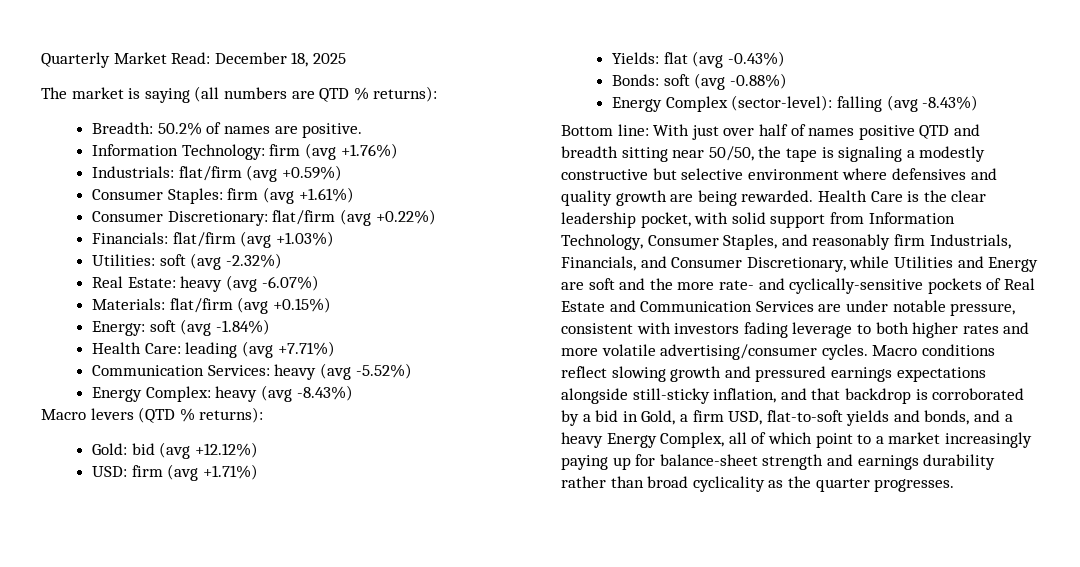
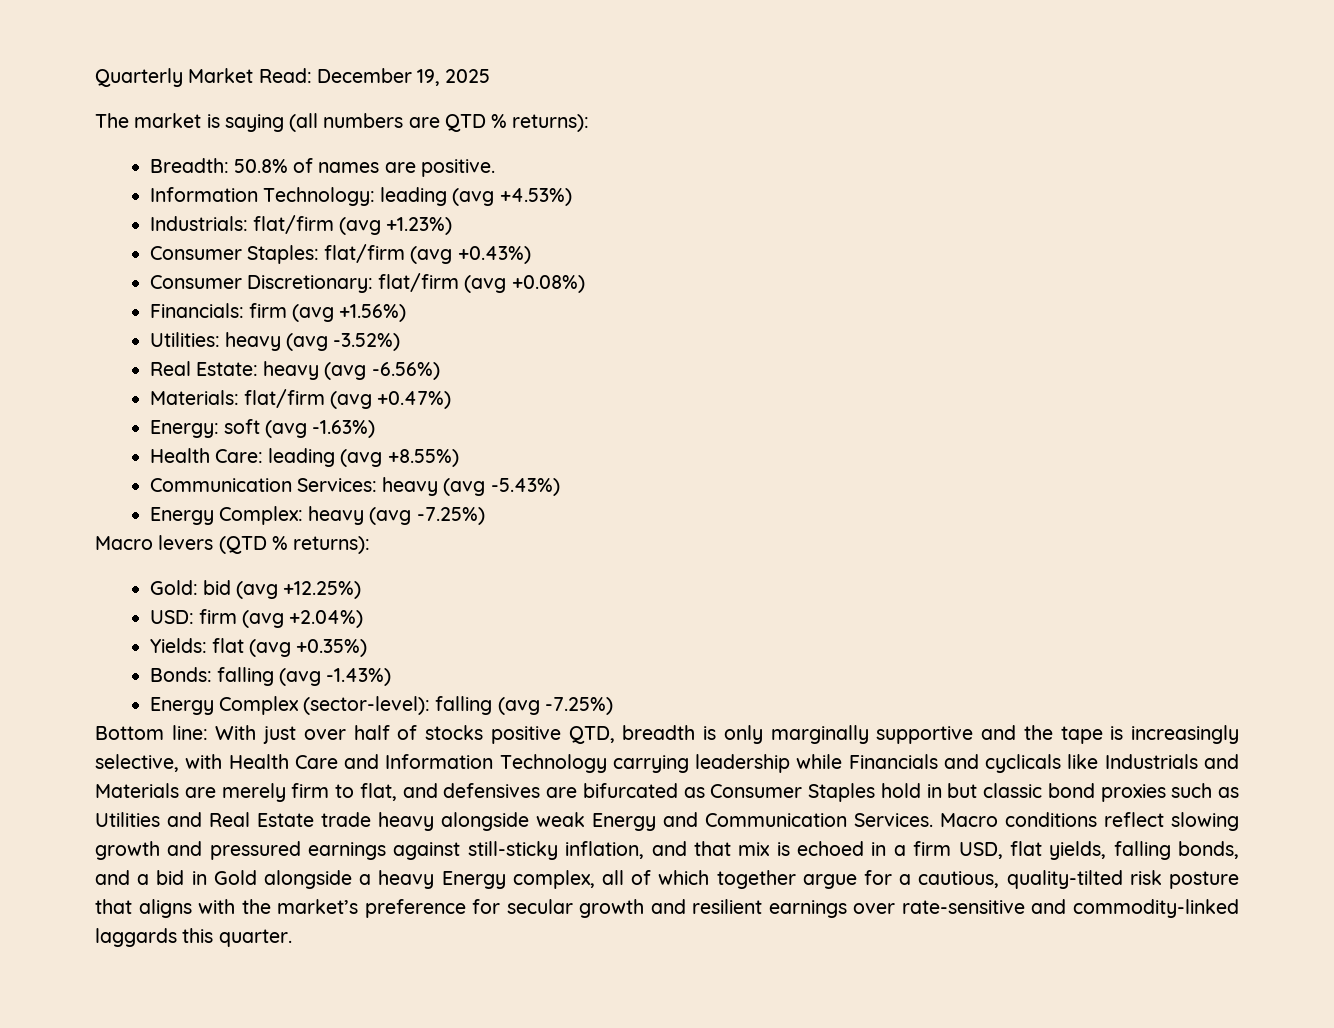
- Quarterly Market Read: December 18, 2025
+ Quarterly Market Read: December 19, 2025
- Breadth: 50.2% of names are positive.
+ Breadth: 50.8% of names are positive.
- Information Technology: firm (avg +1.76%)
+ Information Technology: leading (avg +4.53%)
- Industrials: flat/firm (avg +0.59%)
+ Industrials: flat/firm (avg +1.23%)
- Consumer Staples: firm (avg +1.61%)
+ Consumer Staples: flat/firm (avg +0.43%)
- Consumer Discretionary: flat/firm (avg +0.22%)
+ Consumer Discretionary: flat/firm (avg +0.08%)
- Financials: flat/firm (avg +1.03%)
- Utilities: soft (avg -2.32%)
+ Financials: firm (avg +1.56%)
+ Utilities: heavy (avg -3.52%)
- Real Estate: heavy (avg -6.07%)
+ Real Estate: heavy (avg -6.56%)
- Materials: flat/firm (avg +0.15%)
+ Materials: flat/firm (avg +0.47%)
- Energy: soft (avg -1.84%)
+ Energy: soft (avg -1.63%)
- Health Care: leading (avg +7.71%)
+ Health Care: leading (avg +8.55%)
- Communication Services: heavy (avg -5.52%)
+ Communication Services: heavy (avg -5.43%)
- Energy Complex: heavy (avg -8.43%)
+ Energy Complex: heavy (avg -7.25%)
- Gold: bid (avg +12.12%)
+ Gold: bid (avg +12.25%)
- USD: firm (avg +1.71%)
+ USD: firm (avg +2.04%)
- Yields: flat (avg -0.43%)
+ Yields: flat (avg +0.35%)
- Bonds: soft (avg -0.88%)
+ Bonds: falling (avg -1.43%)
- Energy Complex (sector-level): falling (avg -8.43%)
+ Energy Complex (sector-level): falling (avg -7.25%)
- Bottom line: With just over half of names positive QTD and breadth sitting near 50/50, the tape is signaling a modestly constructive but selective environment where defensives and quality growth are being rewarded. Health Care is the clear leadership pocket, with solid support from Information Technology, Consumer Staples, and reasonably firm Industrials, Financials, and Consumer Discretionary, while Utilities and Energy are soft and the more rate- and cyclically-sensitive pockets of Real Estate and Communication Services are under notable pressure, consistent with investors fading leverage to both higher rates and more volatile advertising/consumer cycles.
+ Bottom line: With just over half of stocks positive QTD, breadth is only marginally supportive and the tape is increasingly selective, with Health Care and Information Technology carrying leadership while Financials and cyclicals like Industrials and Materials are merely firm to flat, and defensives are bifurcated as Consumer Staples hold in but classic bond proxies such as Utilities and Real Estate trade heavy alongside weak Energy and Communication Services.
- Macro conditions reflect slowing growth and pressured earnings expectations alongside still-sticky inflation, and that backdrop is corroborated by a bid in Gold, a firm USD, flat-to-soft yields and bonds, and a heavy Energy Complex, all of which point to a market increasingly paying up for balance-sheet strength and earnings durability rather than broad cyclicality as the quarter progresses.
+ Macro conditions reflect slowing growth and pressured earnings against still-sticky inflation, and that mix is echoed in a firm USD, flat yields, falling bonds, and a bid in Gold alongside a heavy Energy complex, all of which together argue for a cautious, quality-tilted risk posture that aligns with the market’s preference for secular growth and resilient earnings over rate-sensitive and commodity-linked laggards this quarter.

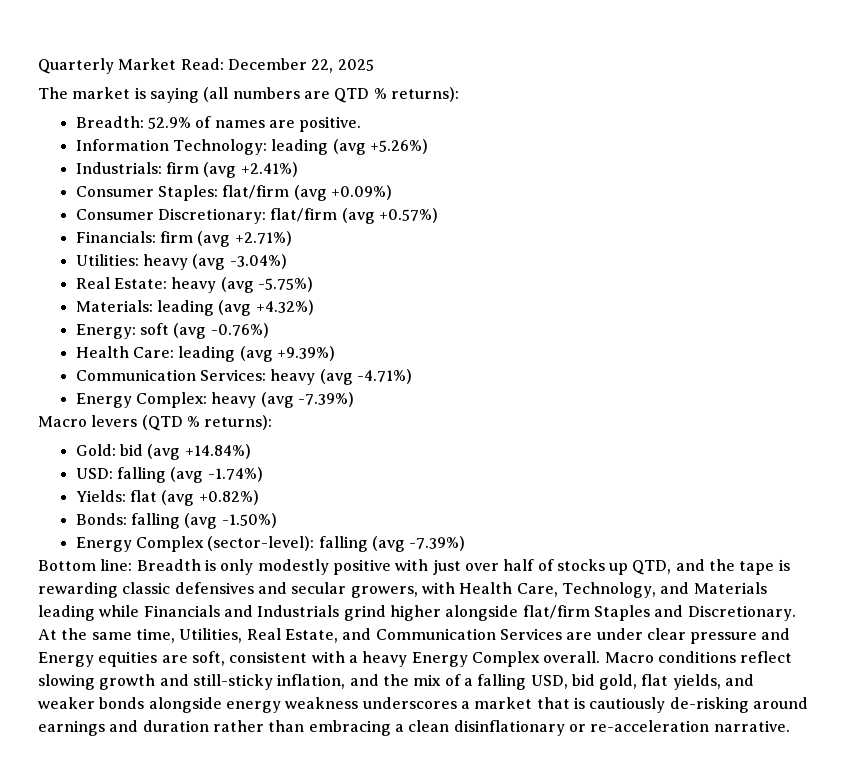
- Quarterly Market Read: December 19, 2025
+ Quarterly Market Read: December 22, 2025
- Breadth: 50.8% of names are positive.
+ Breadth: 52.9% of names are positive.
- Information Technology: leading (avg +4.53%)
+ Information Technology: leading (avg +5.26%)
- Industrials: flat/firm (avg +1.23%)
+ Industrials: firm (avg +2.41%)
- Consumer Staples: flat/firm (avg +0.43%)
+ Consumer Staples: flat/firm (avg +0.09%)
- Consumer Discretionary: flat/firm (avg +0.08%)
+ Consumer Discretionary: flat/firm (avg +0.57%)
- Financials: firm (avg +1.56%)
+ Financials: firm (avg +2.71%)
- Utilities: heavy (avg -3.52%)
+ Utilities: heavy (avg -3.04%)
- Real Estate: heavy (avg -6.56%)
+ Real Estate: heavy (avg -5.75%)
- Materials: flat/firm (avg +0.47%)
+ Materials: leading (avg +4.32%)
- Energy: soft (avg -1.63%)
+ Energy: soft (avg -0.76%)
- Health Care: leading (avg +8.55%)
+ Health Care: leading (avg +9.39%)
- Communication Services: heavy (avg -5.43%)
+ Communication Services: heavy (avg -4.71%)
- Energy Complex: heavy (avg -7.25%)
+ Energy Complex: heavy (avg -7.39%)
- Gold: bid (avg +12.25%)
+ Gold: bid (avg +14.84%)
- USD: firm (avg +2.04%)
+ USD: falling (avg -1.74%)
- Yields: flat (avg +0.35%)
+ Yields: flat (avg +0.82%)
- Bonds: falling (avg -1.43%)
+ Bonds: falling (avg -1.50%)
- Energy Complex (sector-level): falling (avg -7.25%)
+ Energy Complex (sector-level): falling (avg -7.39%)
- Bottom line: With just over half of stocks positive QTD, breadth is only marginally supportive and the tape is increasingly selective, with Health Care and Information Technology carrying leadership while Financials and cyclicals like Industrials and Materials are merely firm to flat, and defensives are bifurcated as Consumer Staples hold in but classic bond proxies such as Utilities and Real Estate trade heavy alongside weak Energy and Communication Services.
+ Bottom line: Breadth is only modestly positive with just over half of stocks up QTD, and the tape is rewarding classic defensives and secular growers, with Health Care, Technology, and Materials leading while Financials and Industrials grind higher alongside flat/firm Staples and Discretionary. At the same time, Utilities, Real Estate, and Communication Services are under clear pressure and Energy equities are soft, consistent with a heavy Energy Complex overall.
- Macro conditions reflect slowing growth and pressured earnings against still-sticky inflation, and that mix is echoed in a firm USD, flat yields, falling bonds, and a bid in Gold alongside a heavy Energy complex, all of which together argue for a cautious, quality-tilted risk posture that aligns with the market’s preference for secular growth and resilient earnings over rate-sensitive and commodity-linked laggards this quarter.
+ Macro conditions reflect slowing growth and still-sticky inflation, and the mix of a falling USD, bid gold, flat yields, and weaker bonds alongside energy weakness underscores a market that is cautiously de-risking around earnings and duration rather than embracing a clean disinflationary or re-acceleration narrative.

